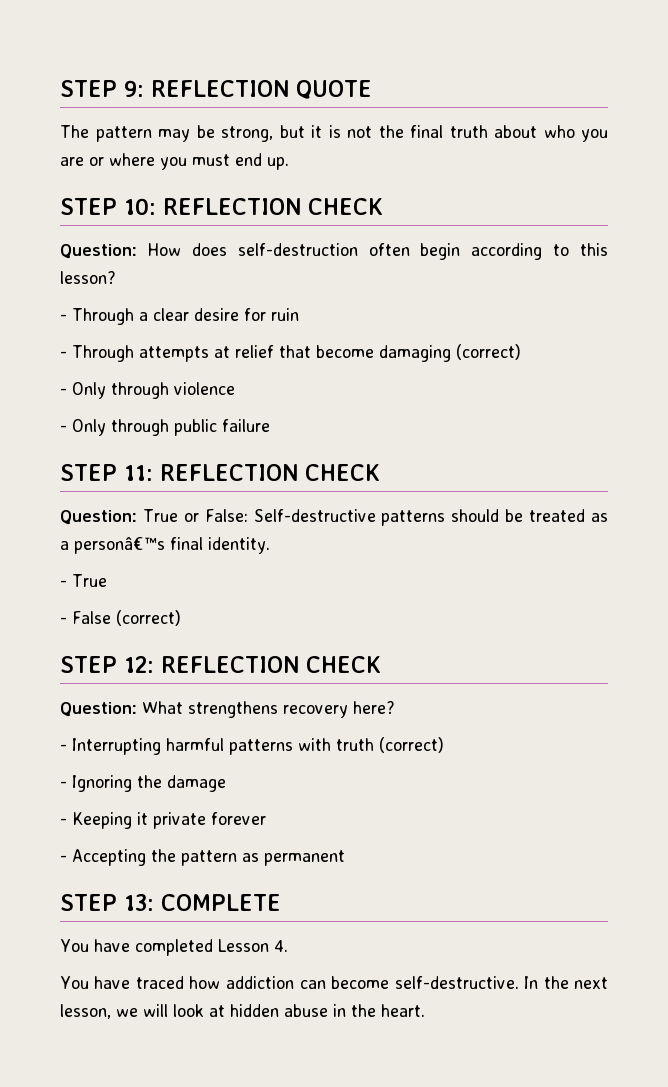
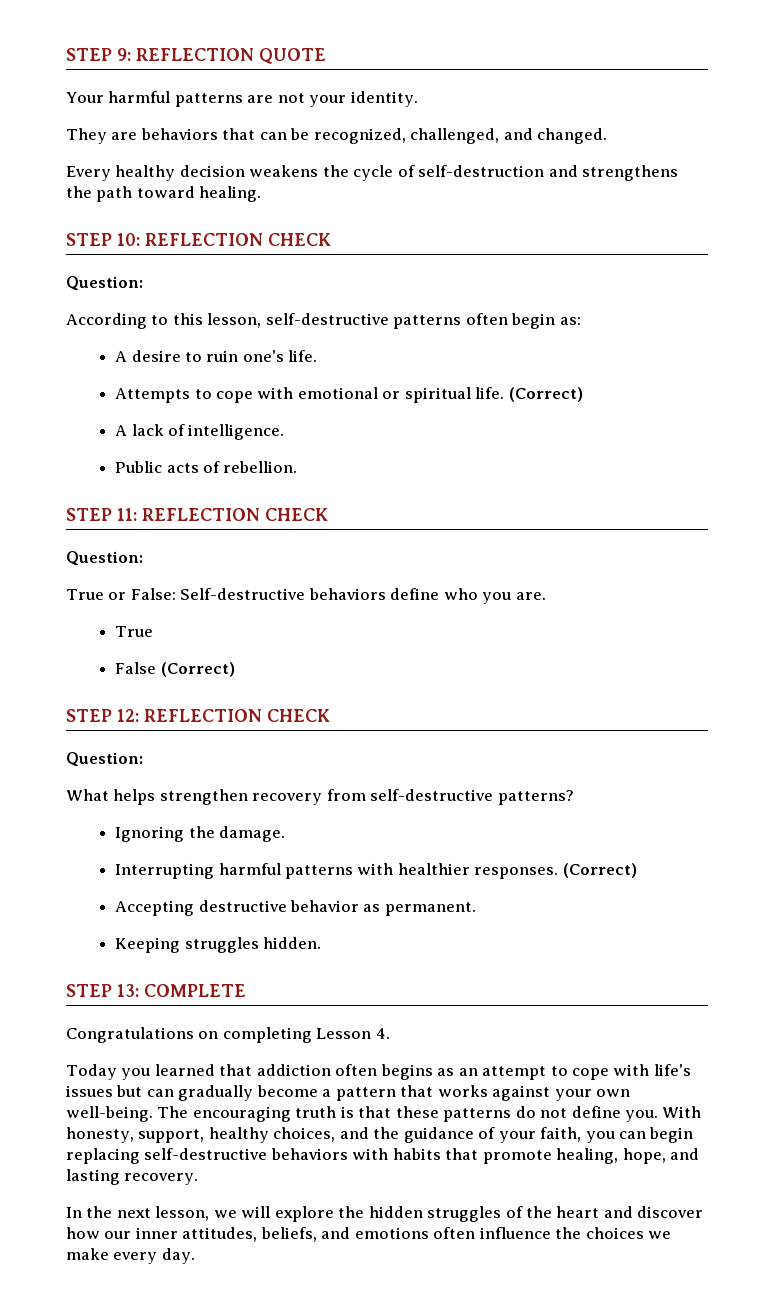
- The pattern may be strong, but it is not the final truth about who you are or where you must end up.
+ Your harmful patterns are not your identity.
+ They are behaviors that can be recognized, challenged, and changed.
+ Every healthy decision weakens the cycle of self-destruction and strengthens the path toward healing.
  STEP 10: REFLECTION CHECK
- Question: How does self-destruction often begin according to this lesson?
- - Through a clear desire for ruin
- - Through attempts at relief that become damaging (correct)
- - Only through violence
- - Only through public failure
+ Question:
+ According to this lesson, self-destructive patterns often begin as:
+ A desire to ruin one's life.
+ Attempts to cope with emotional or spiritual life. (Correct)
+ A lack of intelligence.
+ Public acts of rebellion.
  STEP 11: REFLECTION CHECK
- Question: True or False: Self-destructive patterns should be treated as a personâ€™s final identity.
- - True
- - False (correct)
+ Question:
+ True or False: Self-destructive behaviors define who you are.
+ True
+ False (Correct)
  STEP 12: REFLECTION CHECK
- Question: What strengthens recovery here?
- - Interrupting harmful patterns with truth (correct)
- - Ignoring the damage
- - Keeping it private forever
- - Accepting the pattern as permanent
+ Question:
+ What helps strengthen recovery from self-destructive patterns?
+ Ignoring the damage.
+ Interrupting harmful patterns with healthier responses. (Correct)
+ Accepting destructive behavior as permanent.
+ Keeping struggles hidden.
- You have completed Lesson 4.
+ Congratulations on completing Lesson 4.
- You have traced how addiction can become self-destructive. In the next lesson, we will look at hidden abuse in the heart.
+ Today you learned that addiction often begins as an attempt to cope with life's issues but can gradually become a pattern that works against your own well-being. The encouraging truth is that these patterns do not define you. With honesty, support, healthy choices, and the guidance of your faith, you can begin replacing self-destructive behaviors with habits that promote healing, hope, and lasting recovery.
+ In the next lesson, we will explore the hidden struggles of the heart and discover how our inner attitudes, beliefs, and emotions often influence the choices we make every day.

